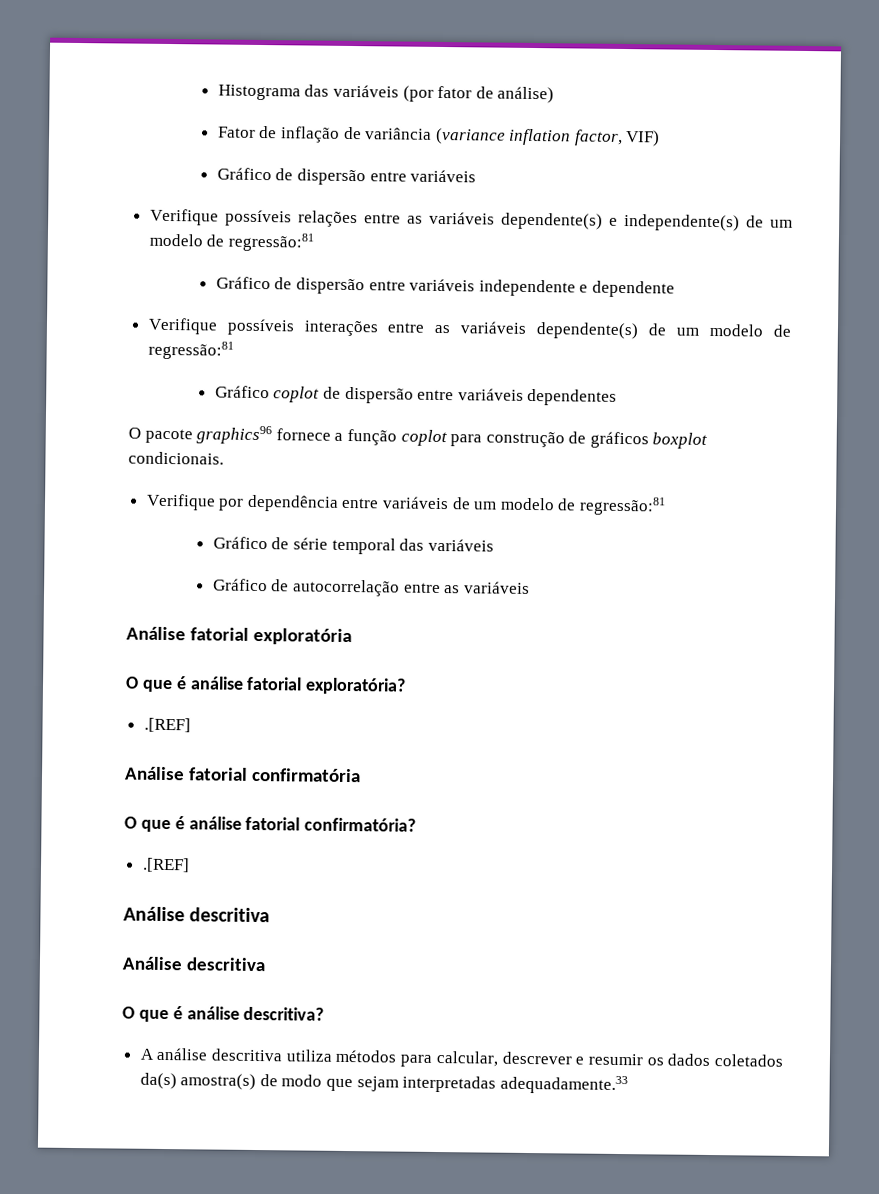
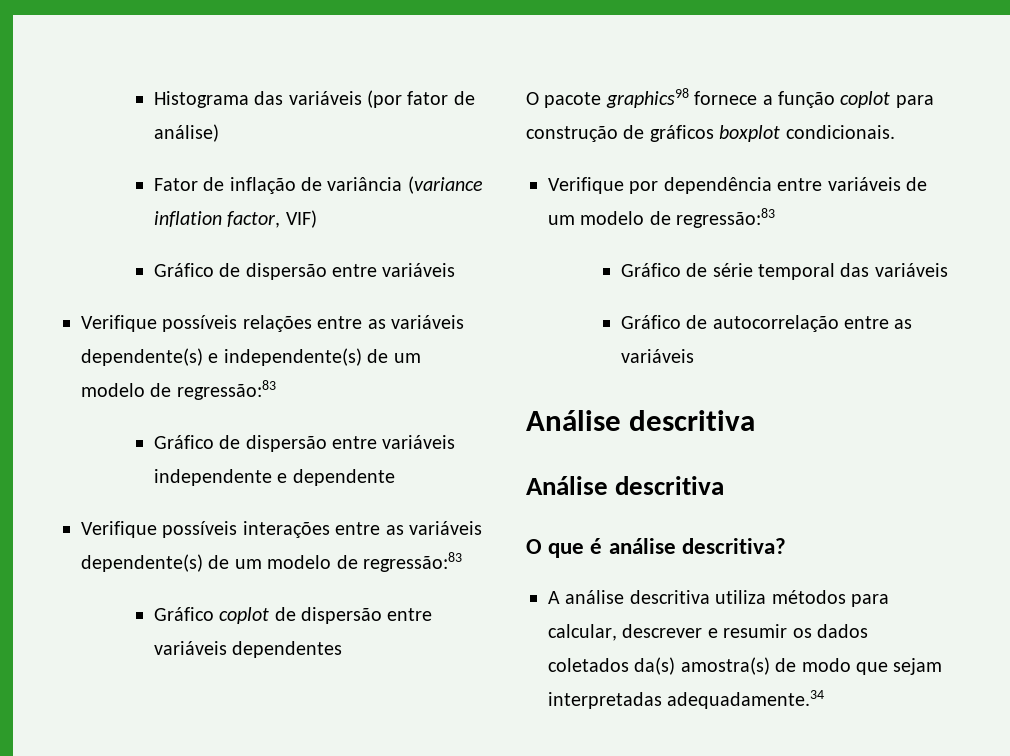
- Verifique possíveis relações entre as variáveis dependente(s) e independente(s) de um modelo de regressão:81
+ Verifique possíveis relações entre as variáveis dependente(s) e independente(s) de um modelo de regressão:83
- Verifique possíveis interações entre as variáveis dependente(s) de um modelo de regressão:81
+ Verifique possíveis interações entre as variáveis dependente(s) de um modelo de regressão:83
- O pacote graphics96 fornece a função coplot para construção de gráficos boxplot condicionais.
+ O pacote graphics98 fornece a função coplot para construção de gráficos boxplot condicionais.
- Verifique por dependência entre variáveis de um modelo de regressão:81
+ Verifique por dependência entre variáveis de um modelo de regressão:83
- Análise fatorial exploratória
- O que é análise fatorial exploratória?
- .[REF]
- Análise fatorial confirmatória
- O que é análise fatorial confirmatória?
- .[REF]
- A análise descritiva utiliza métodos para calcular, descrever e resumir os dados coletados da(s) amostra(s) de modo que sejam interpretadas adequadamente.33
+ A análise descritiva utiliza métodos para calcular, descrever e resumir os dados coletados da(s) amostra(s) de modo que sejam interpretadas adequadamente.34

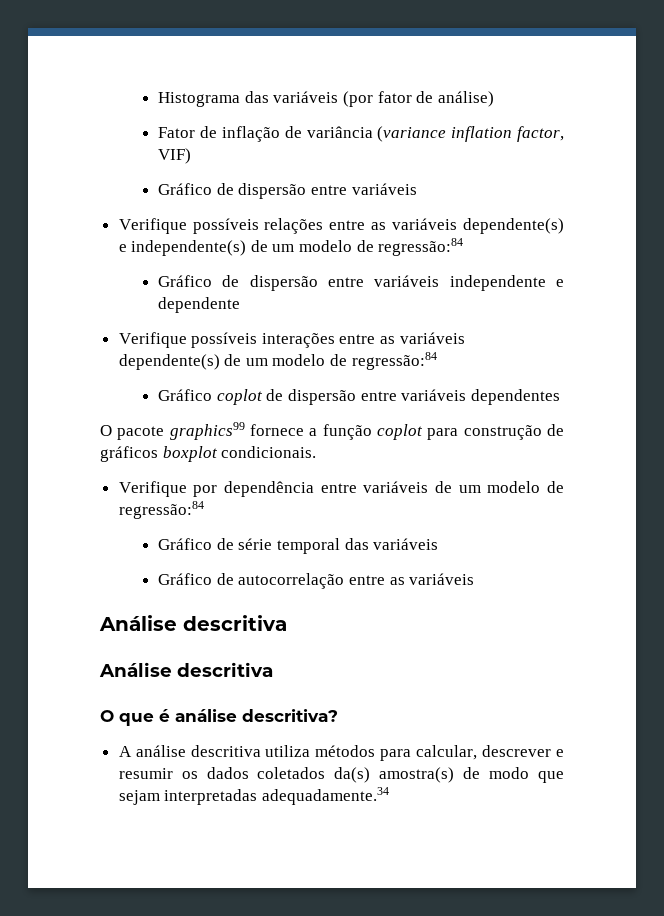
- Verifique possíveis relações entre as variáveis dependente(s) e independente(s) de um modelo de regressão:83
+ Verifique possíveis relações entre as variáveis dependente(s) e independente(s) de um modelo de regressão:84
- Verifique possíveis interações entre as variáveis dependente(s) de um modelo de regressão:83
+ Verifique possíveis interações entre as variáveis dependente(s) de um modelo de regressão:84
- O pacote graphics98 fornece a função coplot para construção de gráficos boxplot condicionais.
+ O pacote graphics99 fornece a função coplot para construção de gráficos boxplot condicionais.
- Verifique por dependência entre variáveis de um modelo de regressão:83
+ Verifique por dependência entre variáveis de um modelo de regressão:84

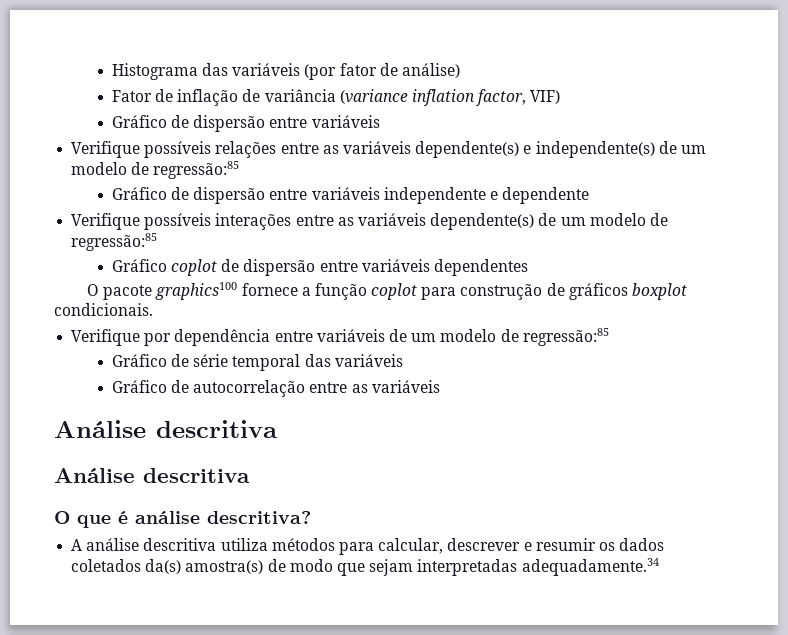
- Verifique possíveis relações entre as variáveis dependente(s) e independente(s) de um modelo de regressão:84
+ Verifique possíveis relações entre as variáveis dependente(s) e independente(s) de um modelo de regressão:85
- Verifique possíveis interações entre as variáveis dependente(s) de um modelo de regressão:84
+ Verifique possíveis interações entre as variáveis dependente(s) de um modelo de regressão:85
- O pacote graphics99 fornece a função coplot para construção de gráficos boxplot condicionais.
+ O pacote graphics100 fornece a função coplot para construção de gráficos boxplot condicionais.
- Verifique por dependência entre variáveis de um modelo de regressão:84
+ Verifique por dependência entre variáveis de um modelo de regressão:85

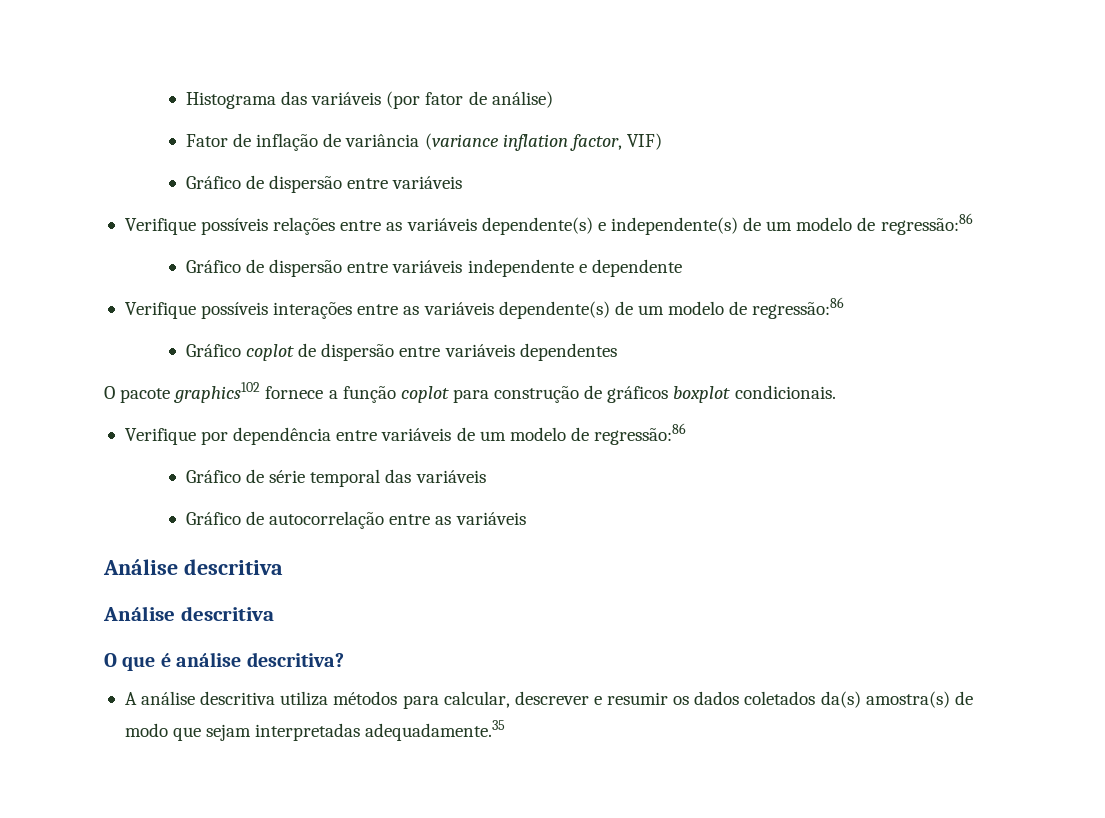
- Verifique possíveis relações entre as variáveis dependente(s) e independente(s) de um modelo de regressão:85
+ Verifique possíveis relações entre as variáveis dependente(s) e independente(s) de um modelo de regressão:86
- Verifique possíveis interações entre as variáveis dependente(s) de um modelo de regressão:85
+ Verifique possíveis interações entre as variáveis dependente(s) de um modelo de regressão:86
- O pacote graphics100 fornece a função coplot para construção de gráficos boxplot condicionais.
+ O pacote graphics102 fornece a função coplot para construção de gráficos boxplot condicionais.
- Verifique por dependência entre variáveis de um modelo de regressão:85
+ Verifique por dependência entre variáveis de um modelo de regressão:86
- A análise descritiva utiliza métodos para calcular, descrever e resumir os dados coletados da(s) amostra(s) de modo que sejam interpretadas adequadamente.34
+ A análise descritiva utiliza métodos para calcular, descrever e resumir os dados coletados da(s) amostra(s) de modo que sejam interpretadas adequadamente.35

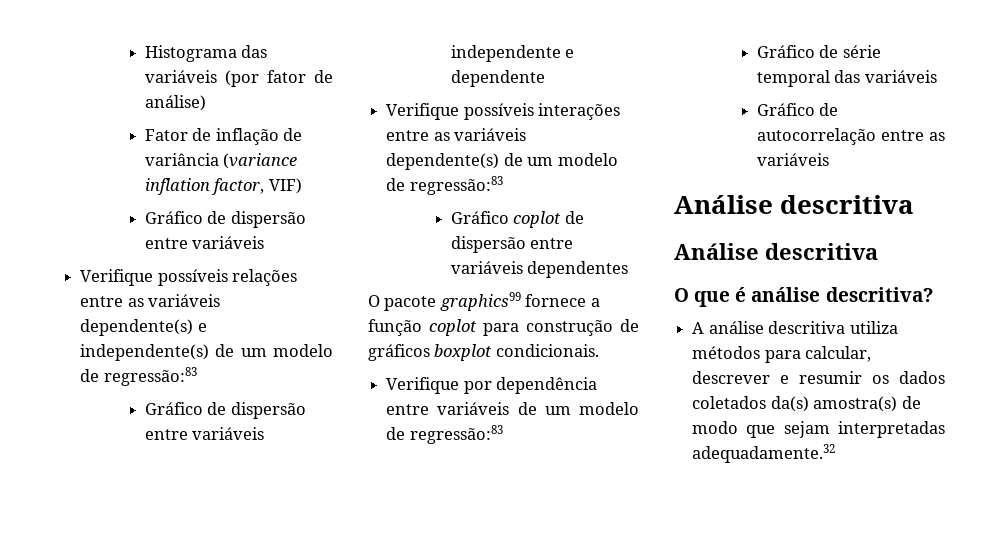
- Verifique possíveis relações entre as variáveis dependente(s) e independente(s) de um modelo de regressão:86
+ Verifique possíveis relações entre as variáveis dependente(s) e independente(s) de um modelo de regressão:83
- Verifique possíveis interações entre as variáveis dependente(s) de um modelo de regressão:86
+ Verifique possíveis interações entre as variáveis dependente(s) de um modelo de regressão:83
- O pacote graphics102 fornece a função coplot para construção de gráficos boxplot condicionais.
+ O pacote graphics99 fornece a função coplot para construção de gráficos boxplot condicionais.
- Verifique por dependência entre variáveis de um modelo de regressão:86
+ Verifique por dependência entre variáveis de um modelo de regressão:83
- A análise descritiva utiliza métodos para calcular, descrever e resumir os dados coletados da(s) amostra(s) de modo que sejam interpretadas adequadamente.35
+ A análise descritiva utiliza métodos para calcular, descrever e resumir os dados coletados da(s) amostra(s) de modo que sejam interpretadas adequadamente.32

